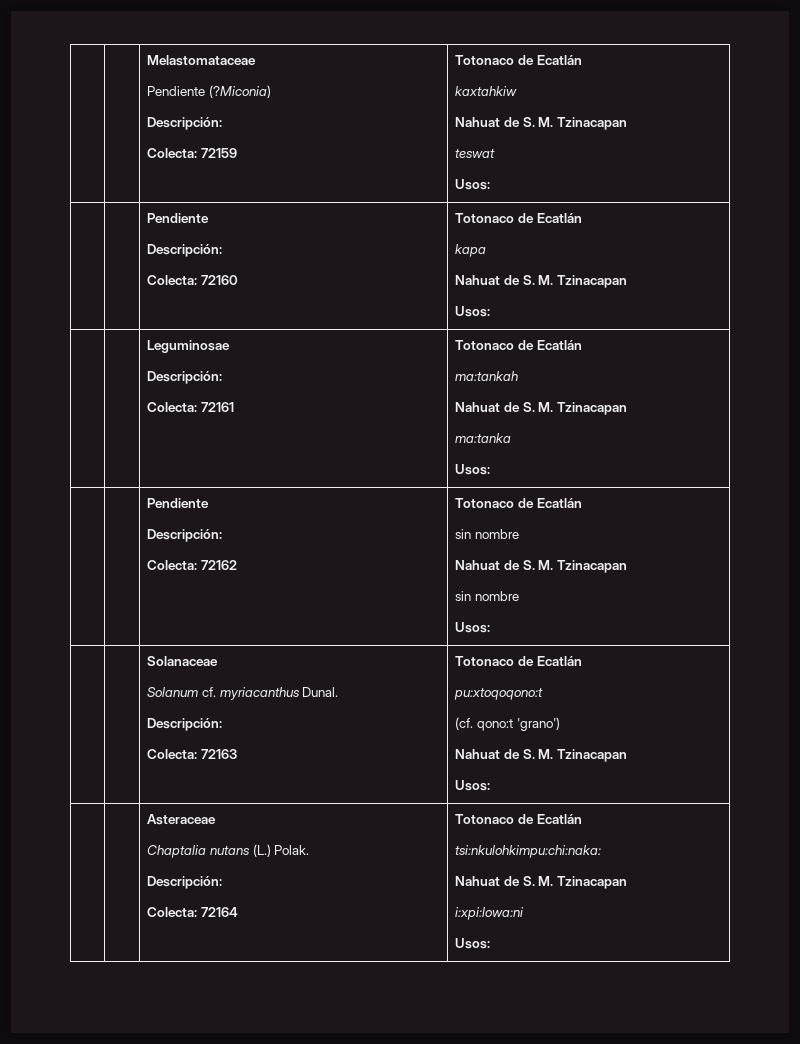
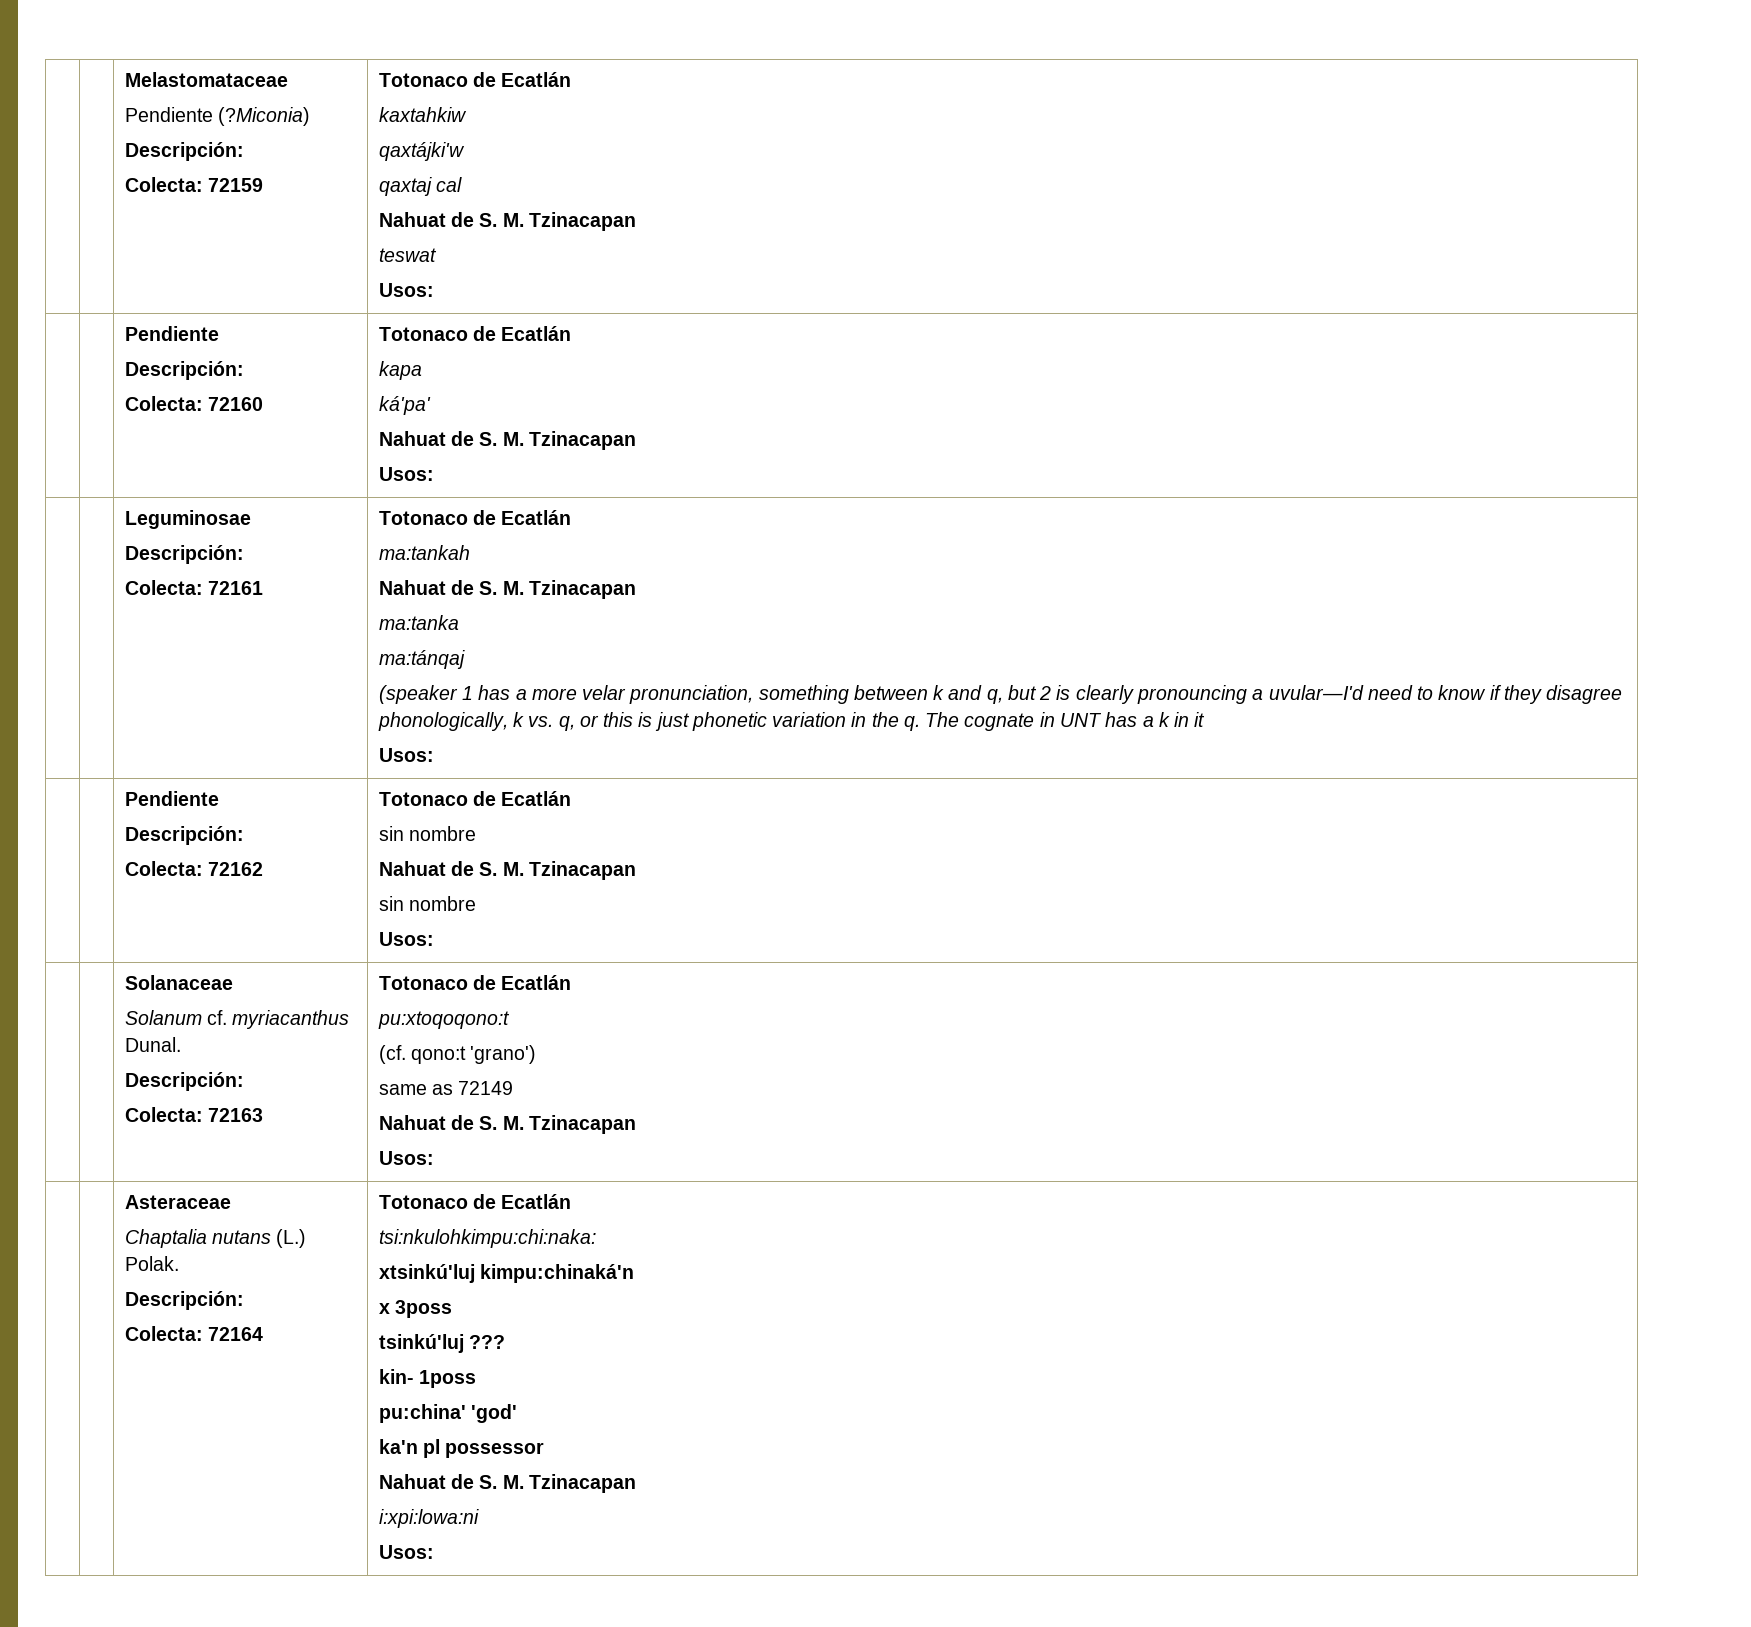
  | | Melastomataceae
  Pendiente (?Miconia)
  Descripción:
  Colecta: 72159 | Totonaco de Ecatlán
  kaxtahkiw
+ qaxtájki'w
+ qaxtaj cal
  Nahuat de S. M. Tzinacapan
  teswat
  Usos:
  | | Pendiente
  Descripción:
  Colecta: 72160 | Totonaco de Ecatlán
  kapa
+ ká'pa'
+ ma:tánqaj
+ (speaker 1 has a more velar pronunciation, something between k and q, but 2 is clearly pronouncing a uvular—I'd need to know if they disagree phonologically, k vs. q, or this is just phonetic variation in the q. The cognate in UNT has a k in it
  | | Solanaceae
  Solanum cf. myriacanthus Dunal.
  Descripción:
  Colecta: 72163 | Totonaco de Ecatlán
  pu:xtoqoqono:t
  (cf. qono:t 'grano')
+ same as 72149
  | | Asteraceae
  Chaptalia nutans (L.) Polak.
  Descripción:
  Colecta: 72164 | Totonaco de Ecatlán
  tsi:nkulohkimpu:chi:naka:
+ xtsinkú'luj kimpu:chinaká'n
+ x 3poss
+ tsinkú'luj ???
+ kin- 1poss
+ pu:china' 'god'
+ ka'n pl possessor

